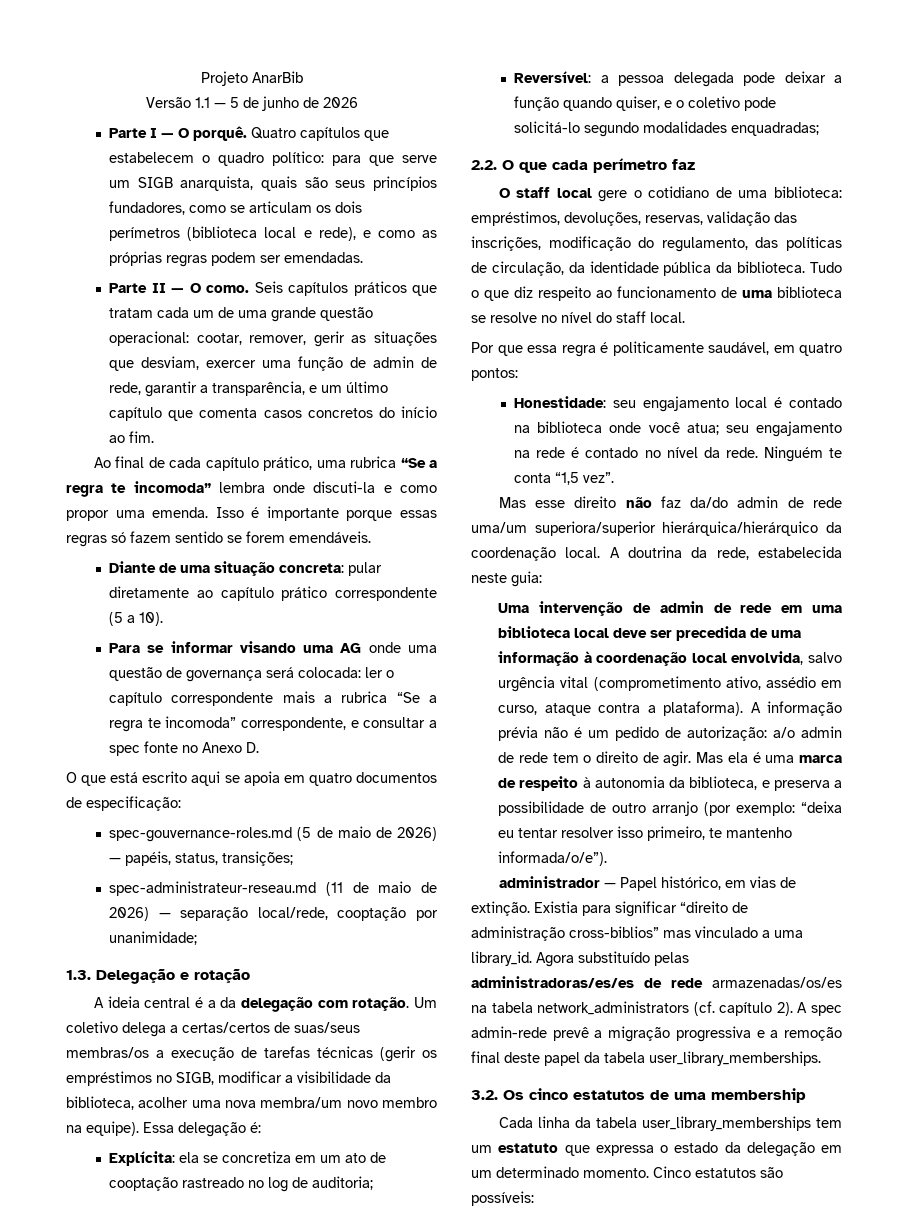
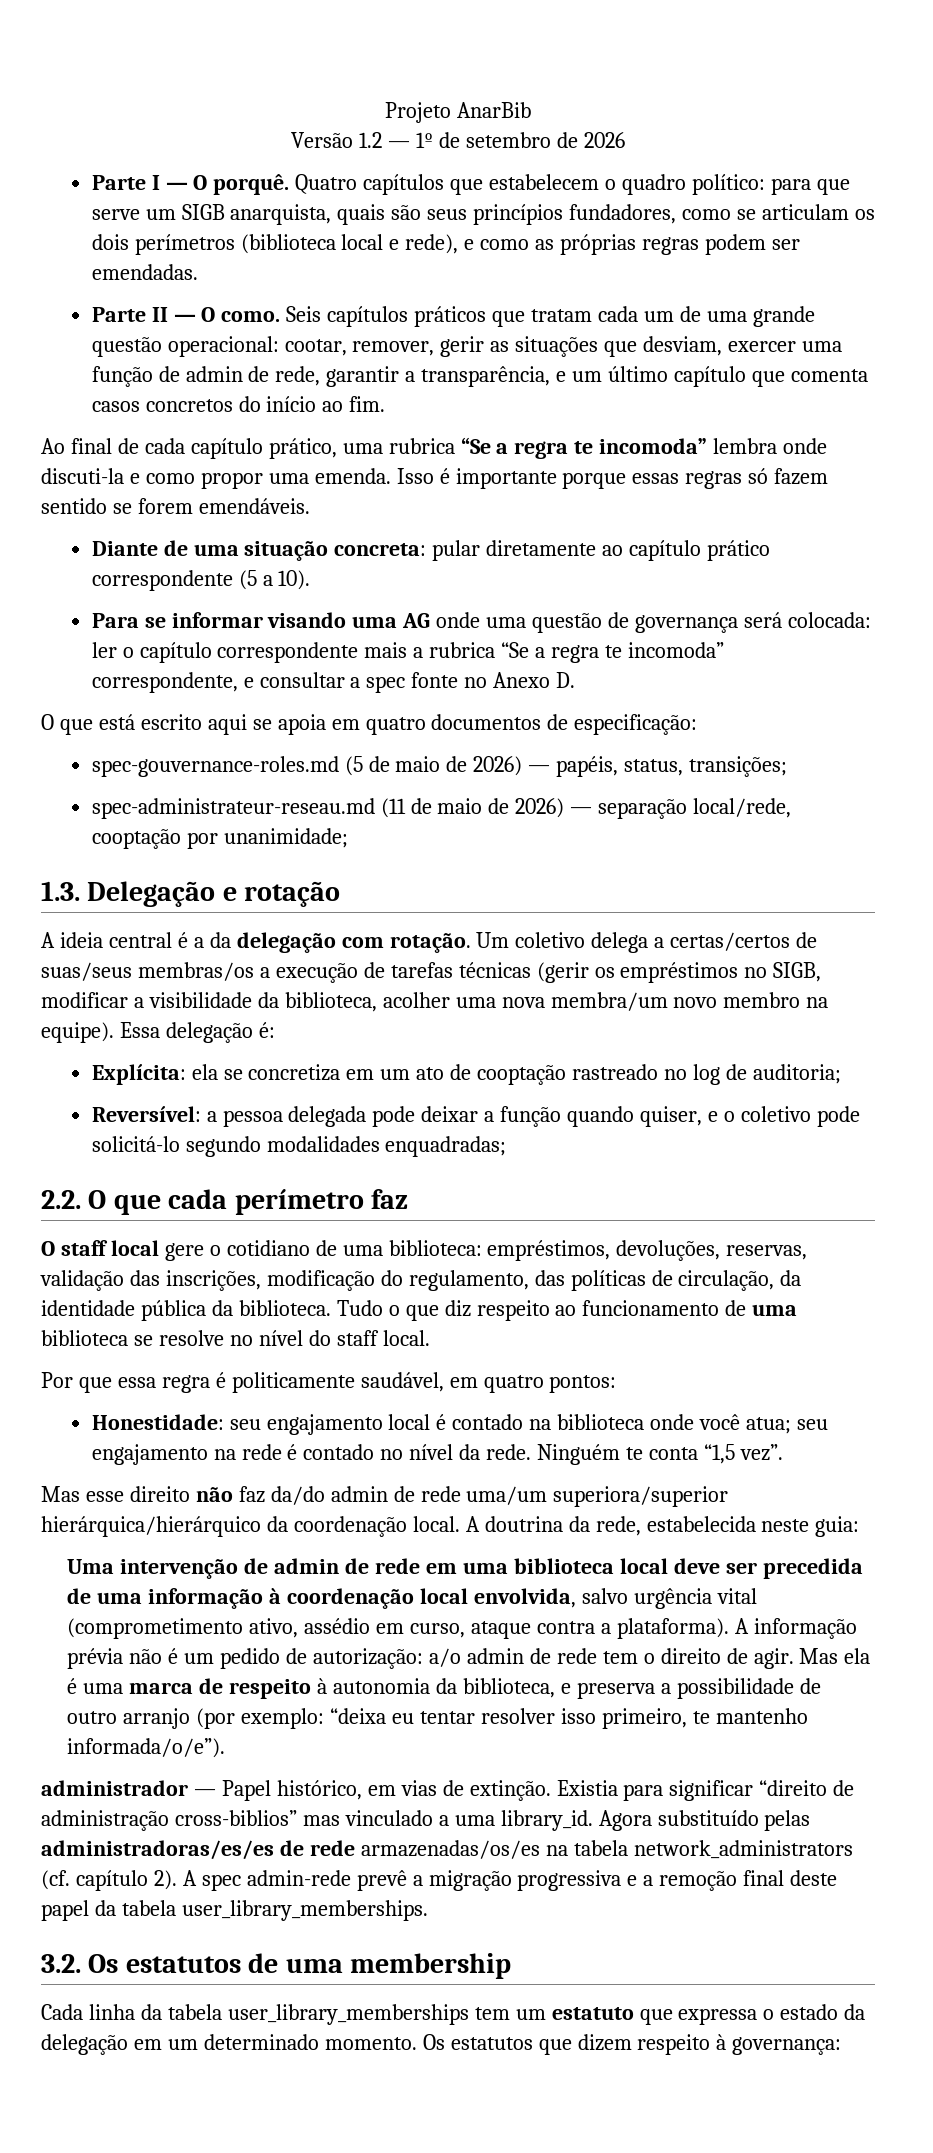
- Versão 1.1 — 5 de junho de 2026
+ Versão 1.2 — 1º de setembro de 2026
- 3.2. Os cinco estatutos de uma membership
+ 3.2. Os estatutos de uma membership
- Cinco estatutos são possíveis:
+ Os estatutos que dizem respeito à governança:

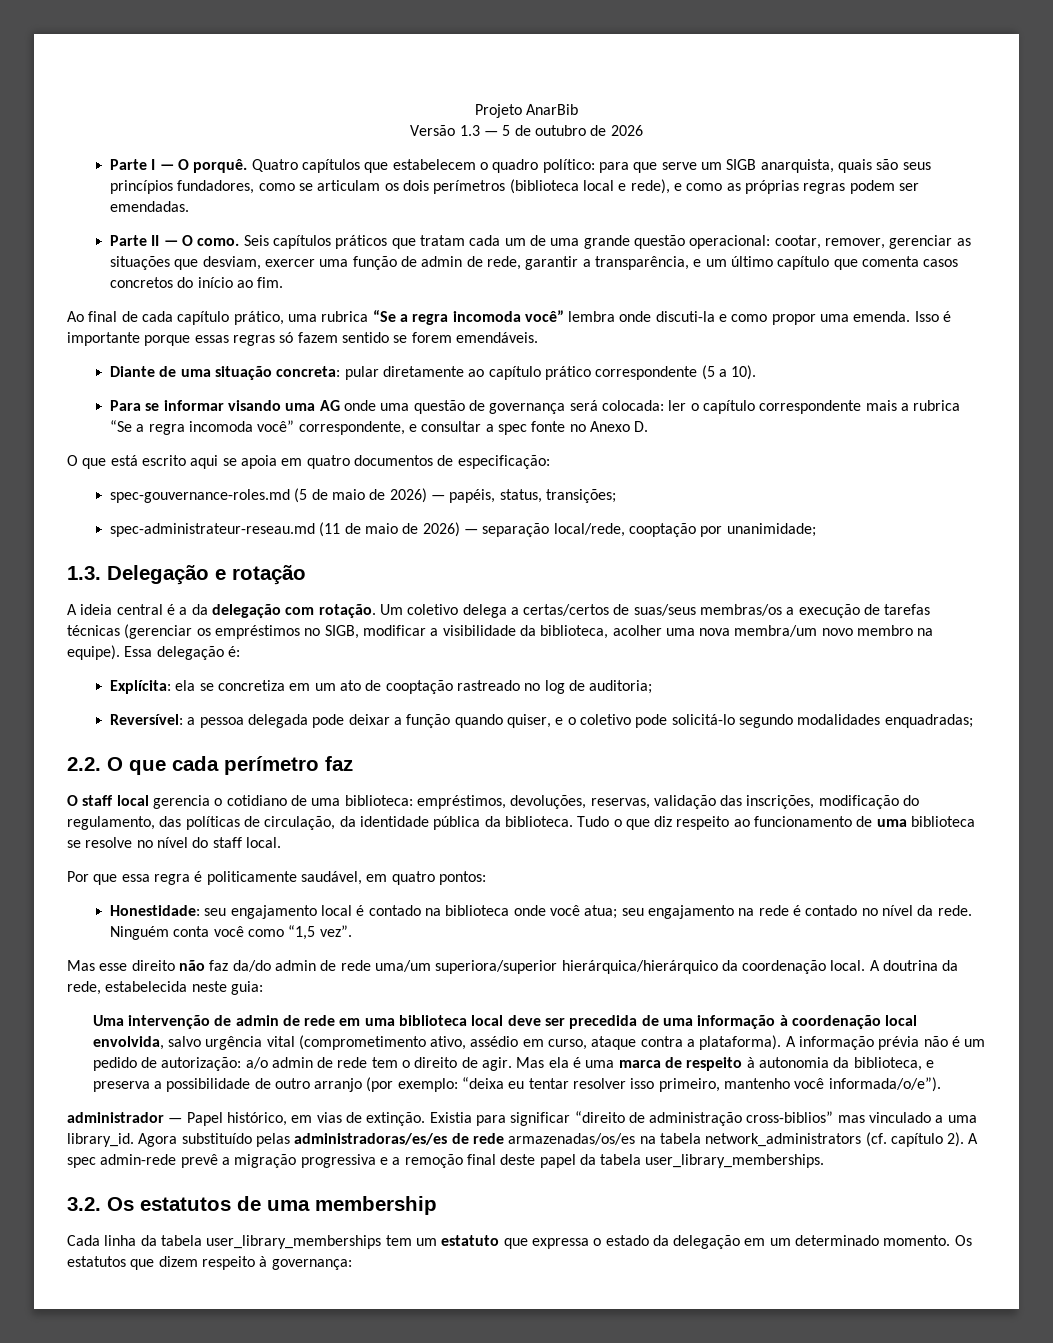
- Versão 1.2 — 1º de setembro de 2026
+ Versão 1.3 — 5 de outubro de 2026
- Seis capítulos práticos que tratam cada um de uma grande questão operacional: cootar, remover, gerir as situações que desviam, exercer uma função de admin de rede, garantir a transparência, e um último capítulo que comenta casos concretos do início ao fim.
+ Seis capítulos práticos que tratam cada um de uma grande questão operacional: cootar, remover, gerenciar as situações que desviam, exercer uma função de admin de rede, garantir a transparência, e um último capítulo que comenta casos concretos do início ao fim.
- Ao final de cada capítulo prático, uma rubrica “Se a regra te incomoda” lembra onde discuti-la e como propor uma emenda.
+ Ao final de cada capítulo prático, uma rubrica “Se a regra incomoda você” lembra onde discuti-la e como propor uma emenda.
- Para se informar visando uma AG onde uma questão de governança será colocada: ler o capítulo correspondente mais a rubrica “Se a regra te incomoda” correspondente, e consultar a spec fonte no Anexo D.
+ Para se informar visando uma AG onde uma questão de governança será colocada: ler o capítulo correspondente mais a rubrica “Se a regra incomoda você” correspondente, e consultar a spec fonte no Anexo D.
- Um coletivo delega a certas/certos de suas/seus membras/os a execução de tarefas técnicas (gerir os empréstimos no SIGB, modificar a visibilidade da biblioteca, acolher uma nova membra/um novo membro na equipe).
+ Um coletivo delega a certas/certos de suas/seus membras/os a execução de tarefas técnicas (gerenciar os empréstimos no SIGB, modificar a visibilidade da biblioteca, acolher uma nova membra/um novo membro na equipe).
- O staff local gere o cotidiano de uma biblioteca: empréstimos, devoluções, reservas, validação das inscrições, modificação do regulamento, das políticas de circulação, da identidade pública da biblioteca.
+ O staff local gerencia o cotidiano de uma biblioteca: empréstimos, devoluções, reservas, validação das inscrições, modificação do regulamento, das políticas de circulação, da identidade pública da biblioteca.
- Ninguém te conta “1,5 vez”.
+ Ninguém conta você como “1,5 vez”.
- Mas ela é uma marca de respeito à autonomia da biblioteca, e preserva a possibilidade de outro arranjo (por exemplo: “deixa eu tentar resolver isso primeiro, te mantenho informada/o/e”).
+ Mas ela é uma marca de respeito à autonomia da biblioteca, e preserva a possibilidade de outro arranjo (por exemplo: “deixa eu tentar resolver isso primeiro, mantenho você informada/o/e”).

